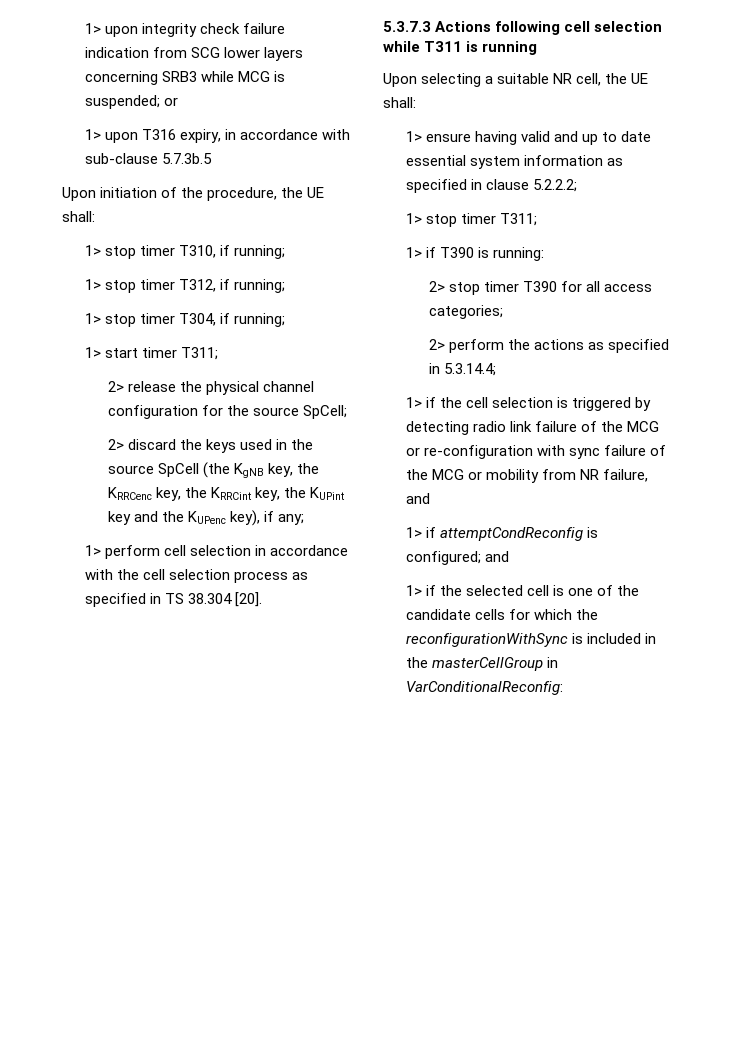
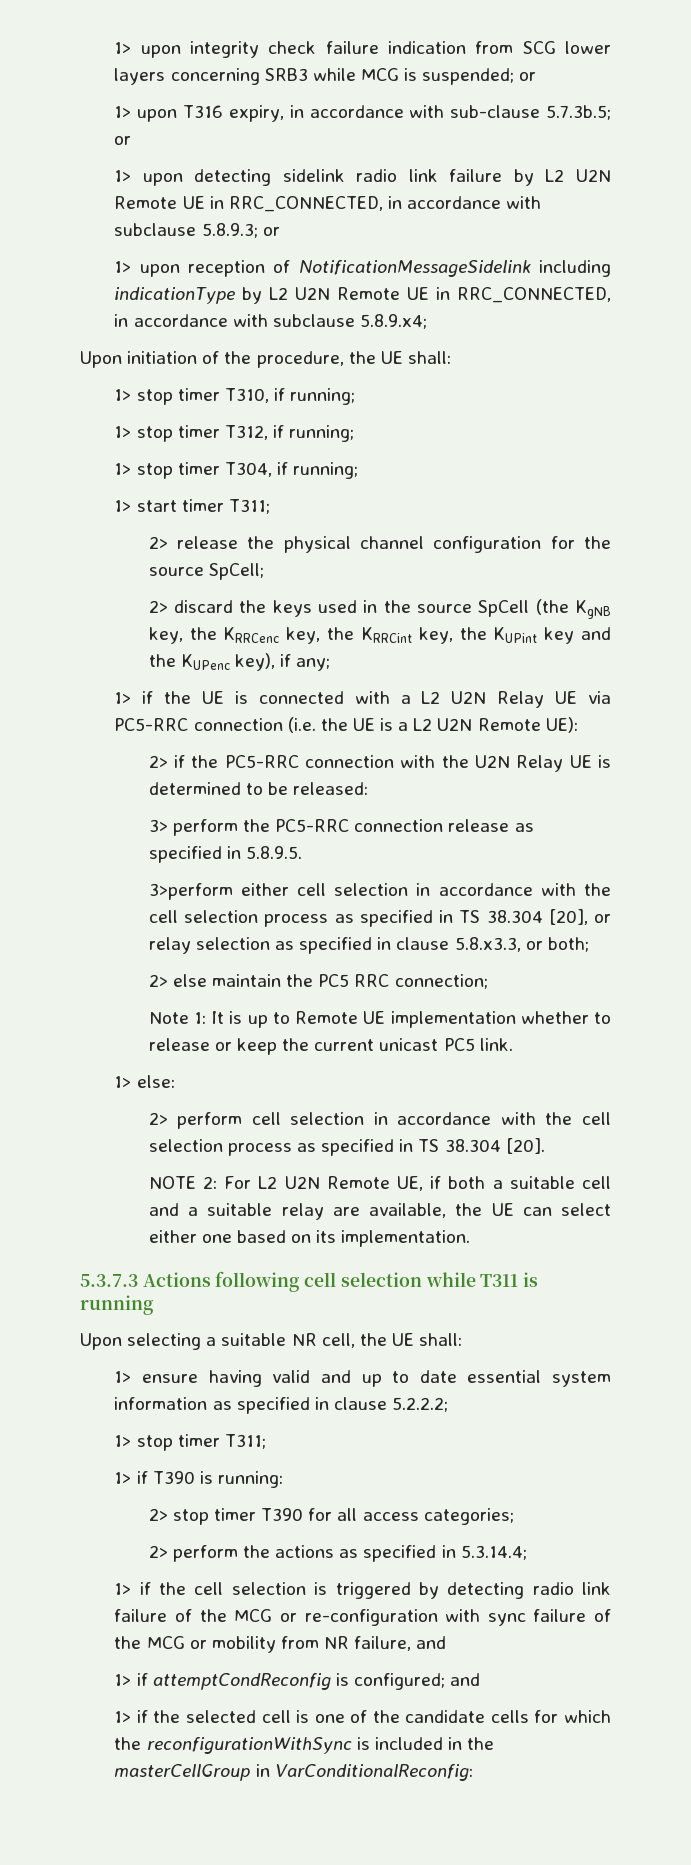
- 1> upon T316 expiry, in accordance with sub-clause 5.7.3b.5
+ 1> upon T316 expiry, in accordance with sub-clause 5.7.3b.5; or
+ 1> upon detecting sidelink radio link failure by L2 U2N Remote UE in RRC_CONNECTED, in accordance with subclause 5.8.9.3; or
+ 1> upon reception of NotificationMessageSidelink including indicationType by L2 U2N Remote UE in RRC_CONNECTED, in accordance with subclause 5.8.9.x4;
- 1> perform cell selection in accordance with the cell selection process as specified in TS 38.304 [20].
+ 1> if the UE is connected with a L2 U2N Relay UE via PC5-RRC connection (i.e. the UE is a L2 U2N Remote UE):
+ 2> if the PC5-RRC connection with the U2N Relay UE is determined to be released:
+ 3> perform the PC5-RRC connection release as specified in 5.8.9.5.
+ 3>perform either cell selection in accordance with the cell selection process as specified in TS 38.304 [20], or relay selection as specified in clause 5.8.x3.3, or both;
+ 2> else maintain the PC5 RRC connection;
+ Note 1: It is up to Remote UE implementation whether to release or keep the current unicast PC5 link.
+ 1> else:
+ 2> perform cell selection in accordance with the cell selection process as specified in TS 38.304 [20].
+ NOTE 2: For L2 U2N Remote UE, if both a suitable cell and a suitable relay are available, the UE can select either one based on its implementation.

